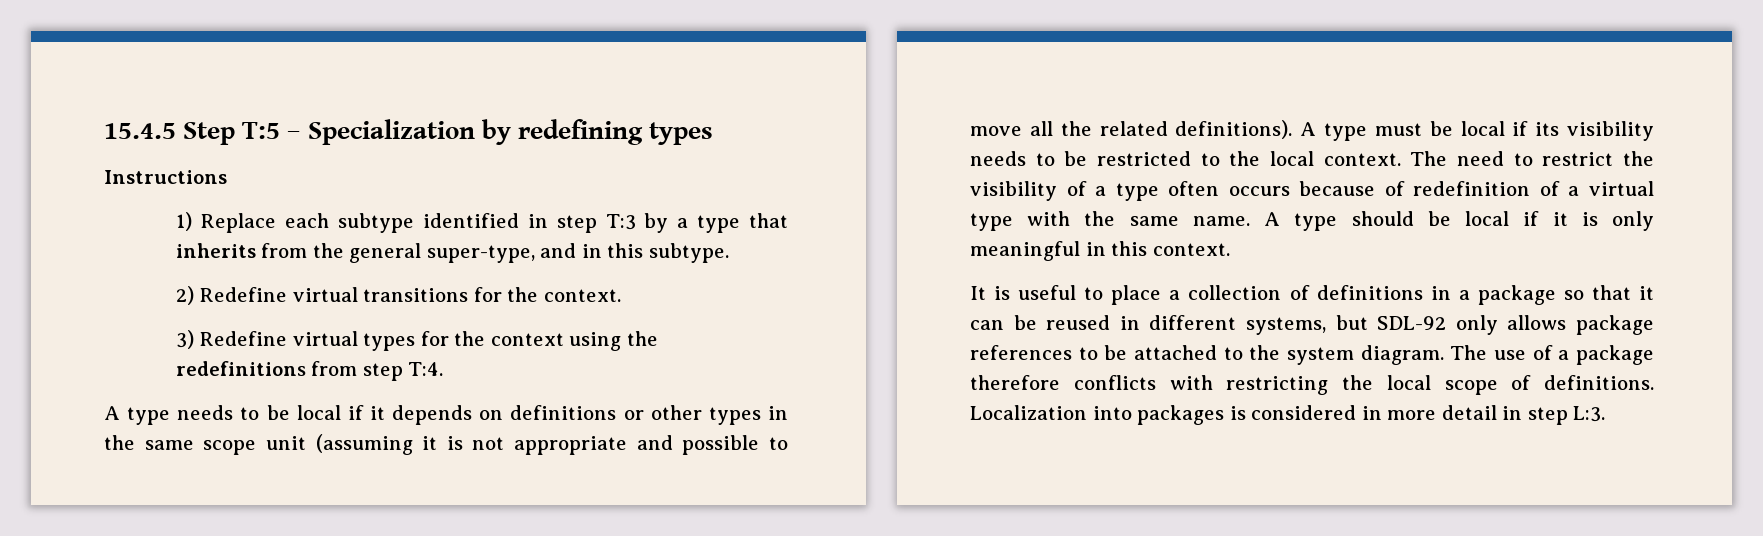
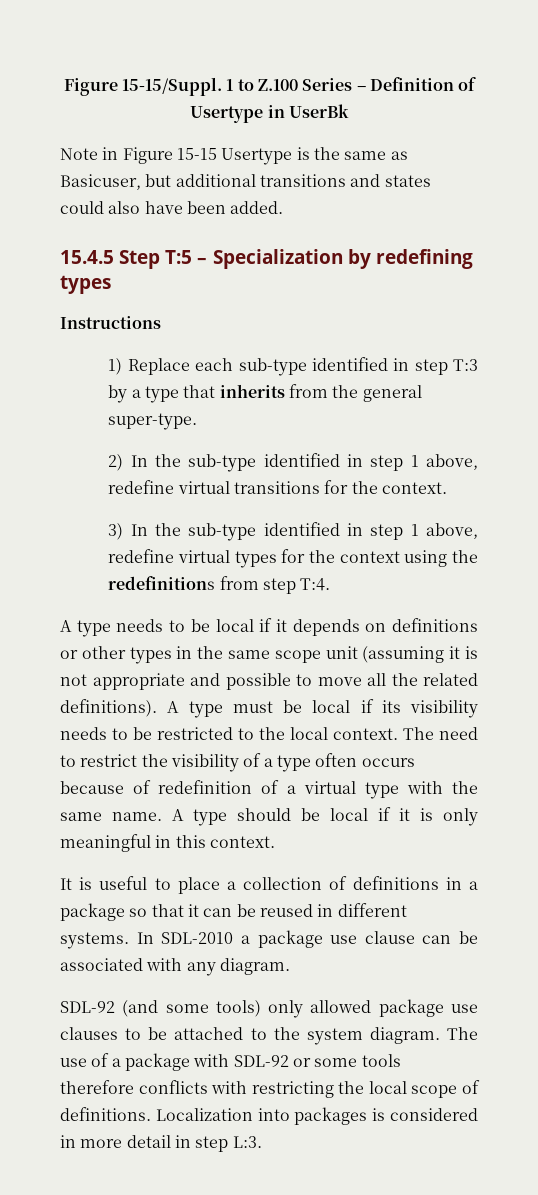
+ Figure 15-15/Suppl. 1 to Z.100 Series – Definition of Usertype in UserBk
+ Note in Figure 15-15 Usertype is the same as Basicuser, but additional transitions and states could also have been added.
- 1) Replace each subtype identified in step T:3 by a type that inherits from the general super-type, and in this subtype.
- 2) Redefine virtual transitions for the context.
+ 1) Replace each sub-type identified in step T:3 by a type that inherits from the general super-type.
+ 2) In the sub-type identified in step 1 above, redefine virtual transitions for the context.
- 3) Redefine virtual types for the context using the redefinitions from step T:4.
+ 3) In the sub-type identified in step 1 above, redefine virtual types for the context using the redefinitions from step T:4.
- It is useful to place a collection of definitions in a package so that it can be reused in different systems, but SDL-92 only allows package references to be attached to the system diagram.
+ It is useful to place a collection of definitions in a package so that it can be reused in different systems. In SDL-2010 a package use clause can be associated with any diagram.
+ SDL-92 (and some tools) only allowed package use clauses to be attached to the system diagram.
- The use of a package therefore conflicts with restricting the local scope of definitions.
+ The use of a package with SDL-92 or some tools therefore conflicts with restricting the local scope of definitions.

